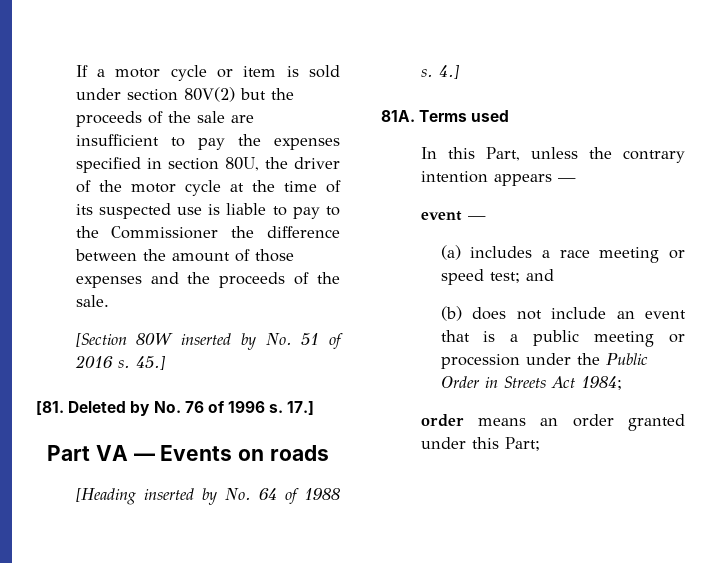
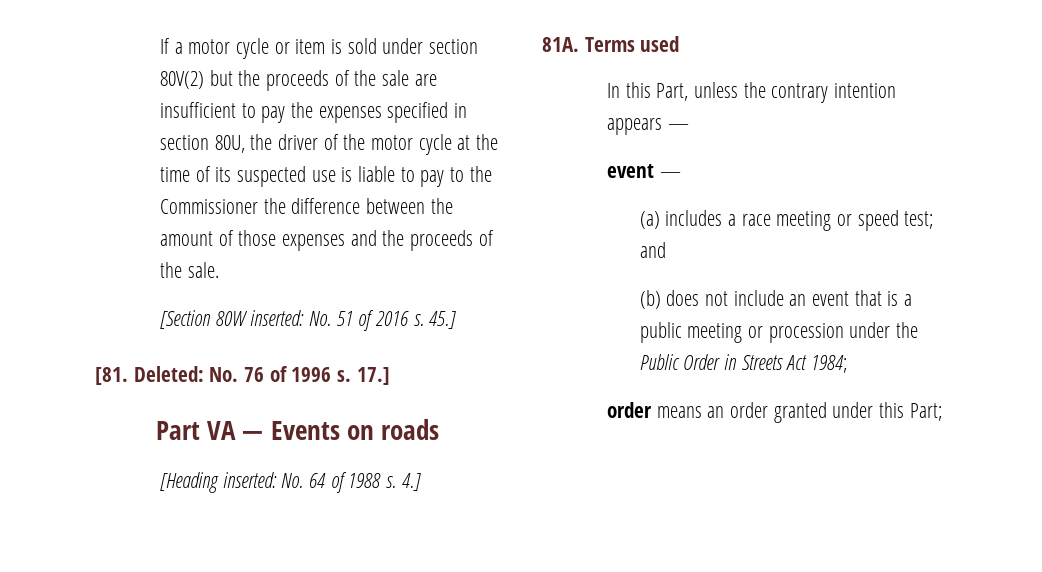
- [Section 80W inserted by No. 51 of 2016 s.
+ [Section 80W inserted: No. 51 of 2016 s.
- [81. Deleted by No. 76 of 1996 s.
+ [81. Deleted: No. 76 of 1996 s.
- [Heading inserted by No. 64 of 1988 s.
+ [Heading inserted: No. 64 of 1988 s.

